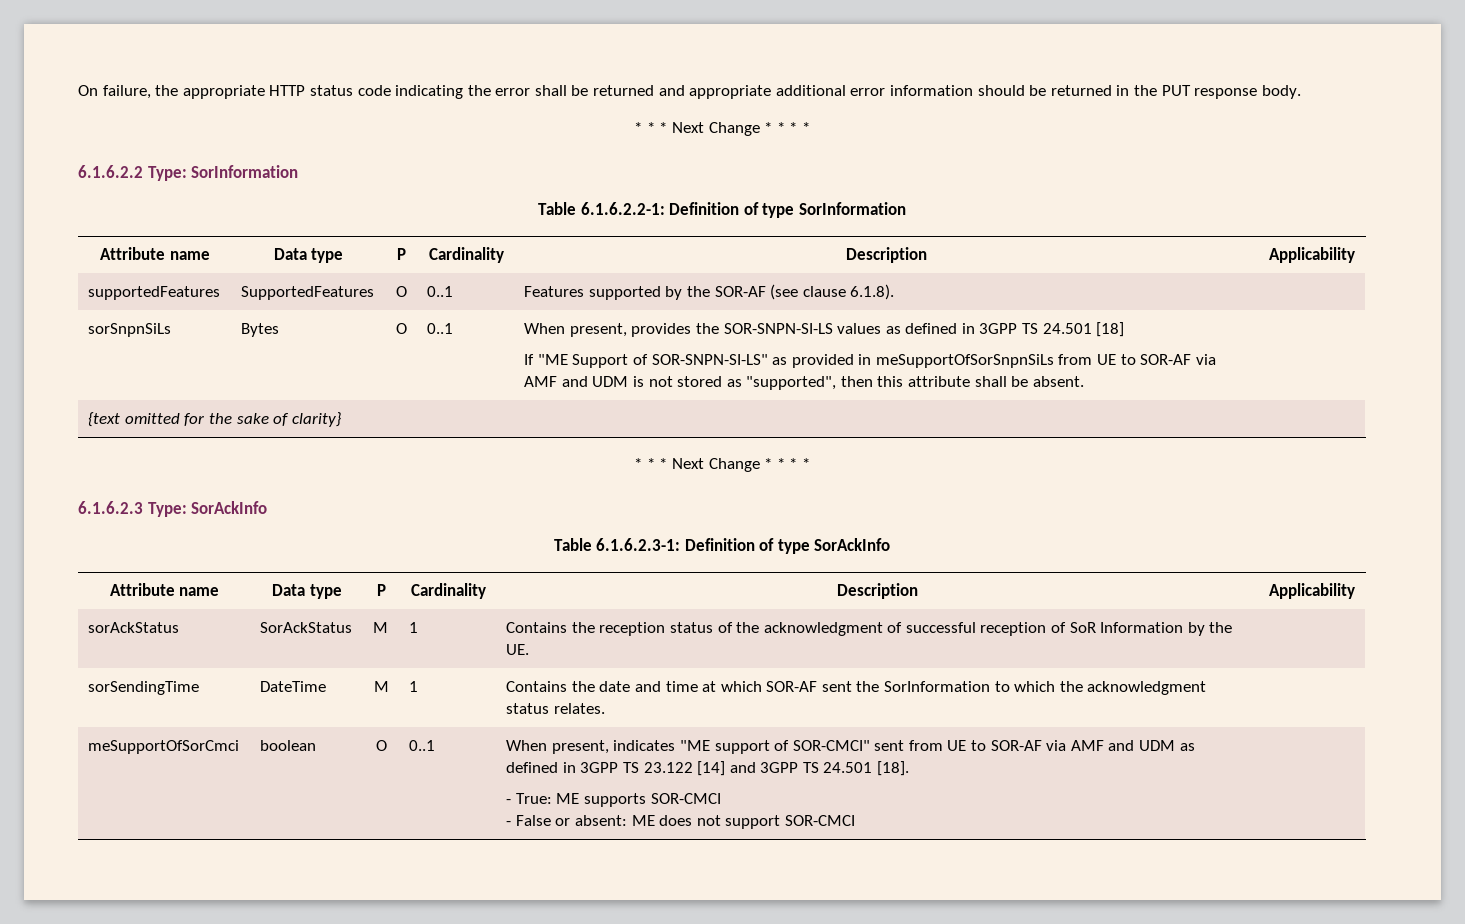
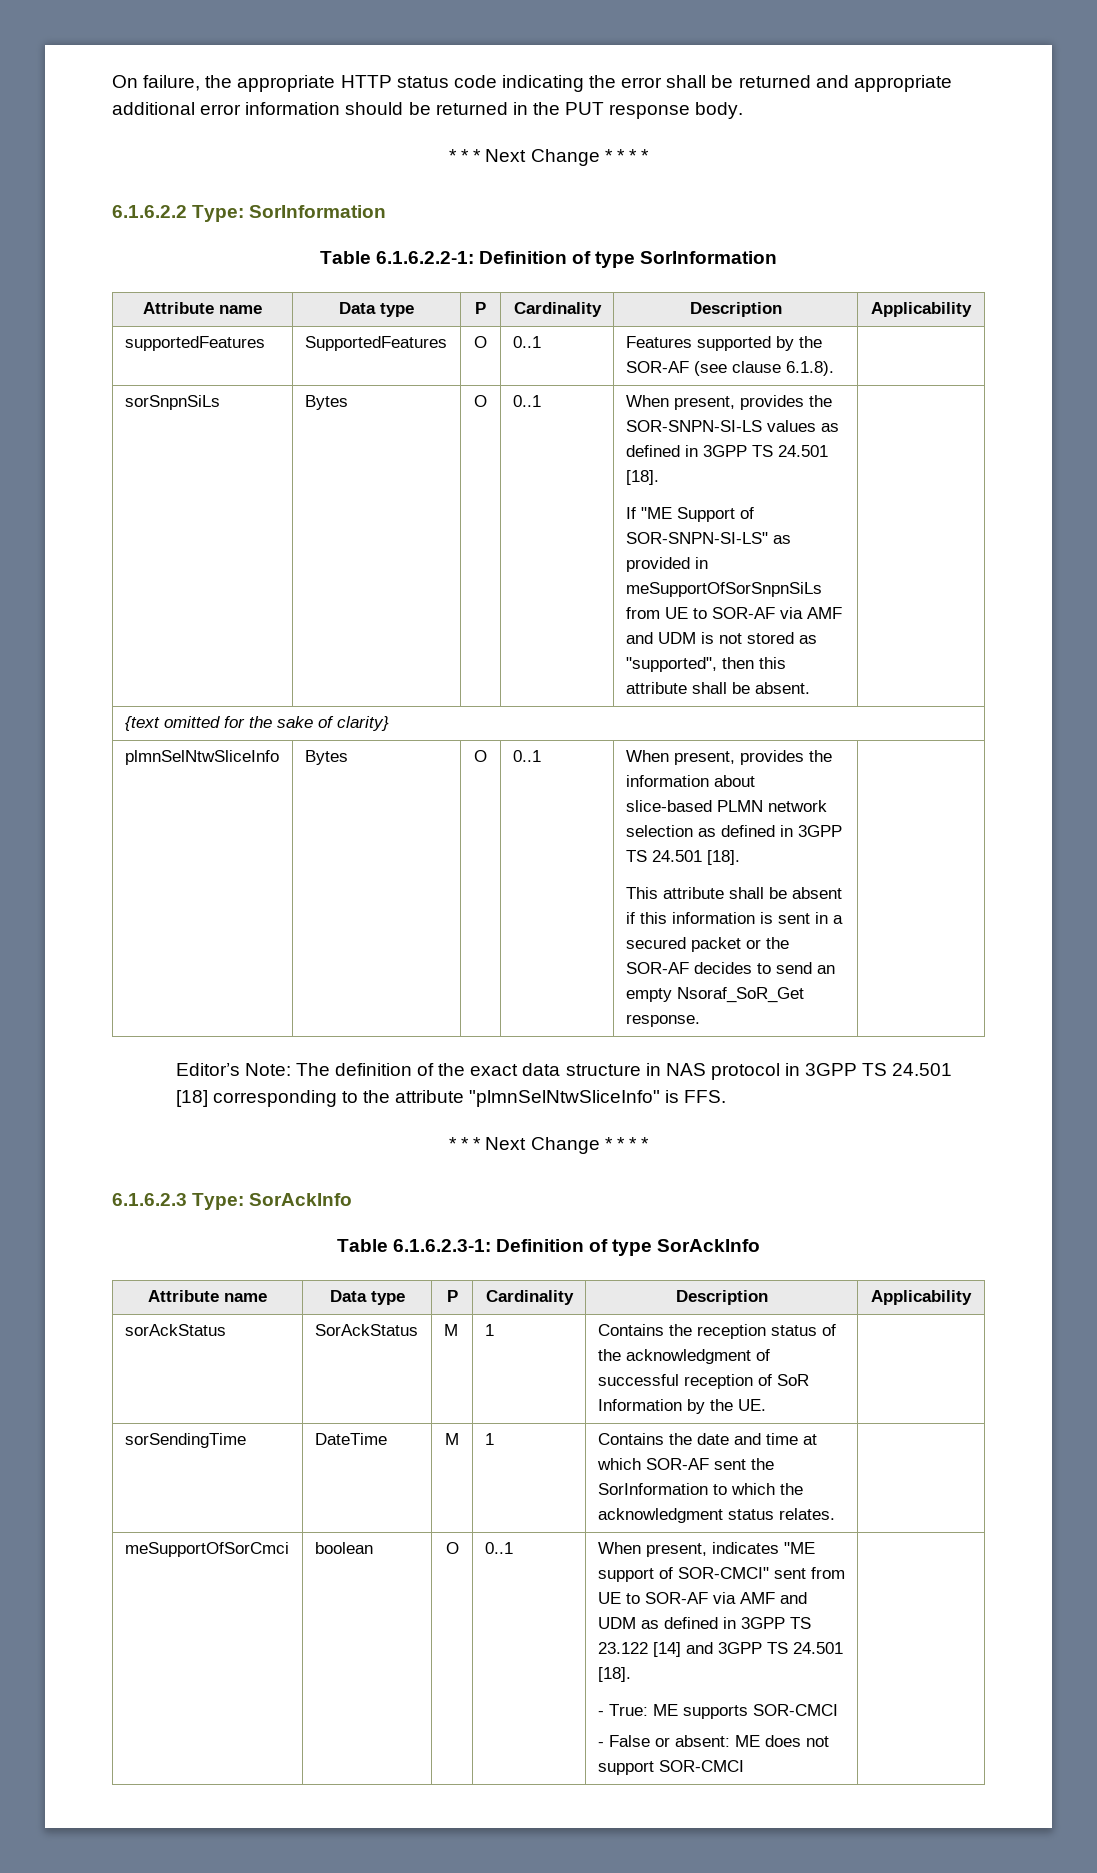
- When present, provides the SOR-SNPN-SI-LS values as defined in 3GPP TS 24.501 [18]
+ When present, provides the SOR-SNPN-SI-LS values as defined in 3GPP TS 24.501 [18].
+ plmnSelNtwSliceInfo | Bytes | O | 0..1 | When present, provides the information about slice-based PLMN network selection as defined in 3GPP TS 24.501 [18].
+ This attribute shall be absent if this information is sent in a secured packet or the SOR-AF decides to send an empty Nsoraf_SoR_Get response. |
+ Editor’s Note: The definition of the exact data structure in NAS protocol in 3GPP TS 24.501 [18] corresponding to the attribute "plmnSelNtwSliceInfo" is FFS.

